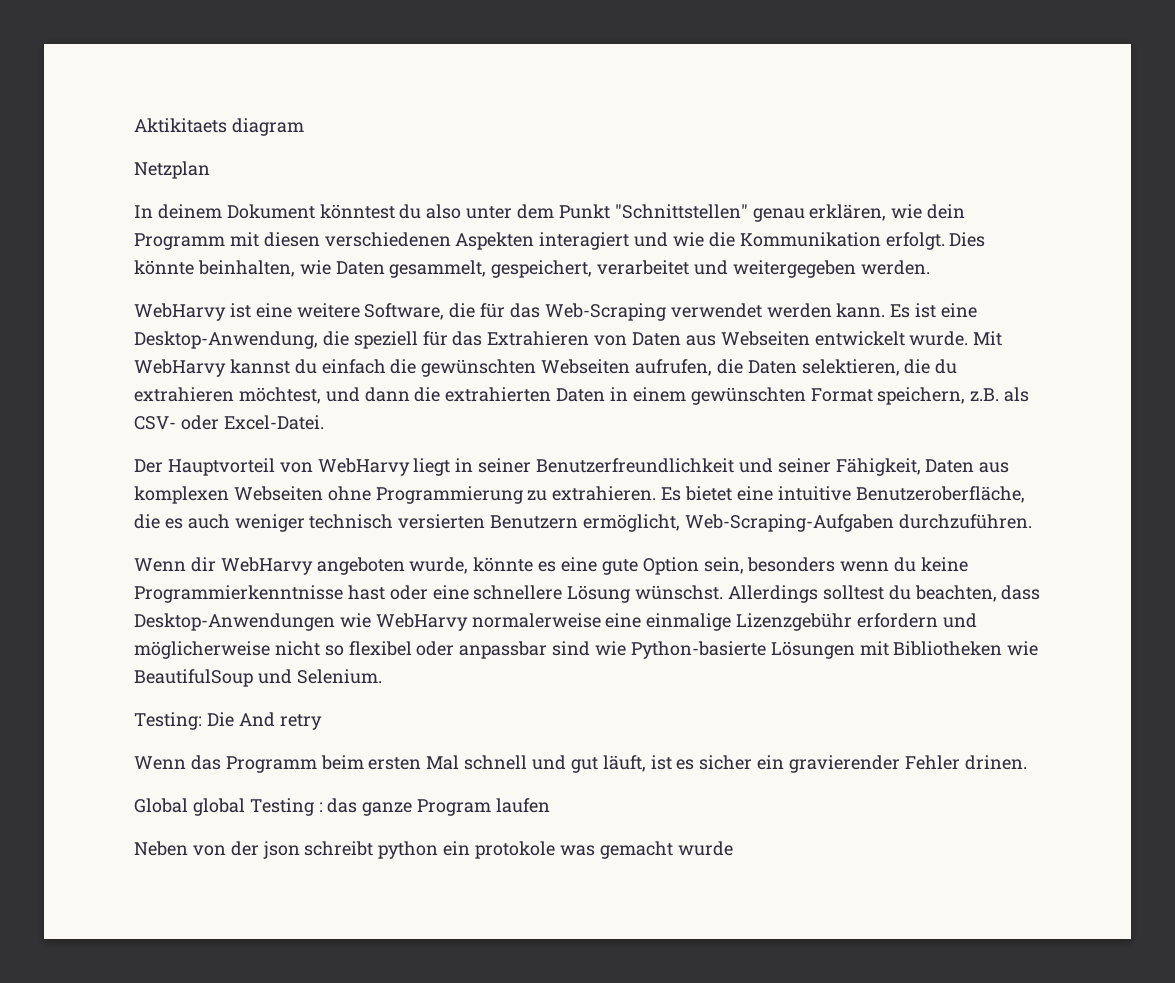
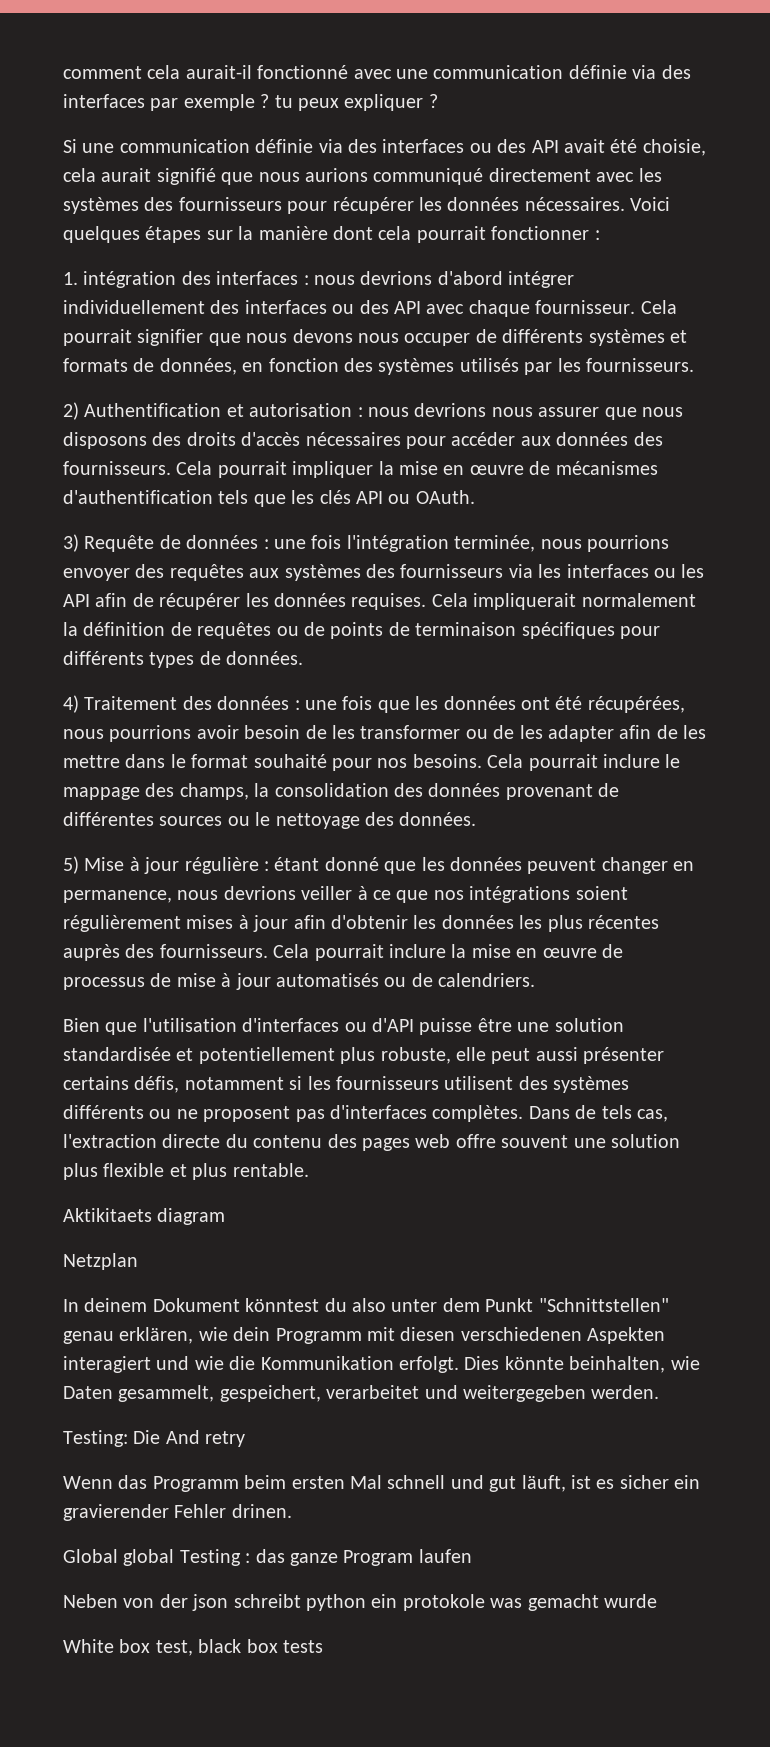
+ comment cela aurait-il fonctionné avec une communication définie via des interfaces par exemple ? tu peux expliquer ?
+ Si une communication définie via des interfaces ou des API avait été choisie, cela aurait signifié que nous aurions communiqué directement avec les systèmes des fournisseurs pour récupérer les données nécessaires. Voici quelques étapes sur la manière dont cela pourrait fonctionner :
+ 1. intégration des interfaces : nous devrions d'abord intégrer individuellement des interfaces ou des API avec chaque fournisseur. Cela pourrait signifier que nous devons nous occuper de différents systèmes et formats de données, en fonction des systèmes utilisés par les fournisseurs.
+ 2) Authentification et autorisation : nous devrions nous assurer que nous disposons des droits d'accès nécessaires pour accéder aux données des fournisseurs. Cela pourrait impliquer la mise en œuvre de mécanismes d'authentification tels que les clés API ou OAuth.
+ 3) Requête de données : une fois l'intégration terminée, nous pourrions envoyer des requêtes aux systèmes des fournisseurs via les interfaces ou les API afin de récupérer les données requises. Cela impliquerait normalement la définition de requêtes ou de points de terminaison spécifiques pour différents types de données.
+ 4) Traitement des données : une fois que les données ont été récupérées, nous pourrions avoir besoin de les transformer ou de les adapter afin de les mettre dans le format souhaité pour nos besoins. Cela pourrait inclure le mappage des champs, la consolidation des données provenant de différentes sources ou le nettoyage des données.
+ 5) Mise à jour régulière : étant donné que les données peuvent changer en permanence, nous devrions veiller à ce que nos intégrations soient régulièrement mises à jour afin d'obtenir les données les plus récentes auprès des fournisseurs. Cela pourrait inclure la mise en œuvre de processus de mise à jour automatisés ou de calendriers.
+ Bien que l'utilisation d'interfaces ou d'API puisse être une solution standardisée et potentiellement plus robuste, elle peut aussi présenter certains défis, notamment si les fournisseurs utilisent des systèmes différents ou ne proposent pas d'interfaces complètes. Dans de tels cas, l'extraction directe du contenu des pages web offre souvent une solution plus flexible et plus rentable.
- WebHarvy ist eine weitere Software, die für das Web-Scraping verwendet werden kann. Es ist eine Desktop-Anwendung, die speziell für das Extrahieren von Daten aus Webseiten entwickelt wurde. Mit WebHarvy kannst du einfach die gewünschten Webseiten aufrufen, die Daten selektieren, die du extrahieren möchtest, und dann die extrahierten Daten in einem gewünschten Format speichern, z.B. als CSV- oder Excel-Datei.
- Der Hauptvorteil von WebHarvy liegt in seiner Benutzerfreundlichkeit und seiner Fähigkeit, Daten aus komplexen Webseiten ohne Programmierung zu extrahieren. Es bietet eine intuitive Benutzeroberfläche, die es auch weniger technisch versierten Benutzern ermöglicht, Web-Scraping-Aufgaben durchzuführen.
- Wenn dir WebHarvy angeboten wurde, könnte es eine gute Option sein, besonders wenn du keine Programmierkenntnisse hast oder eine schnellere Lösung wünschst. Allerdings solltest du beachten, dass Desktop-Anwendungen wie WebHarvy normalerweise eine einmalige Lizenzgebühr erfordern und möglicherweise nicht so flexibel oder anpassbar sind wie Python-basierte Lösungen mit Bibliotheken wie BeautifulSoup und Selenium.
+ White box test, black box tests

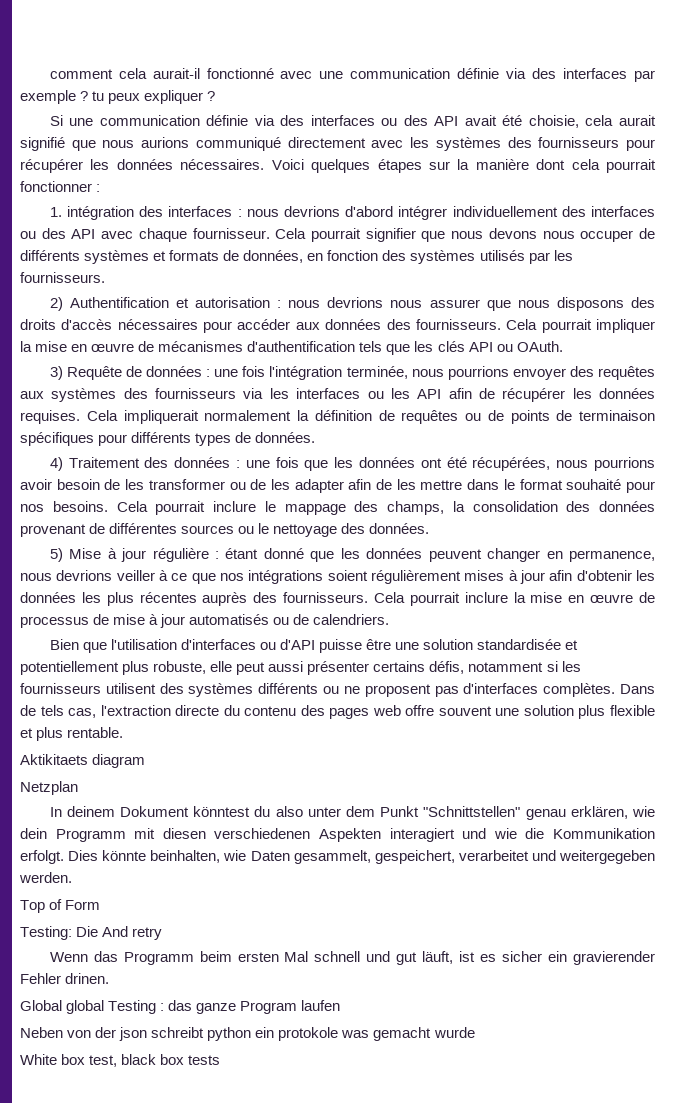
+ Top of Form

